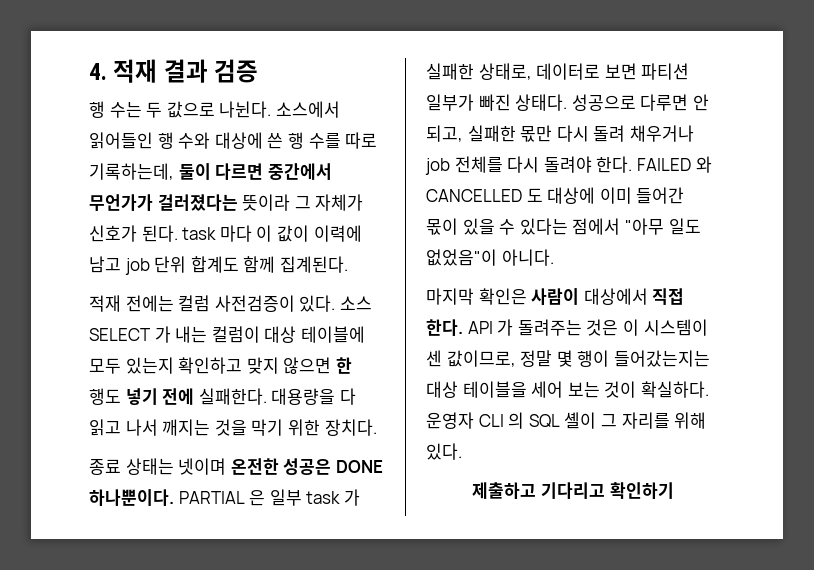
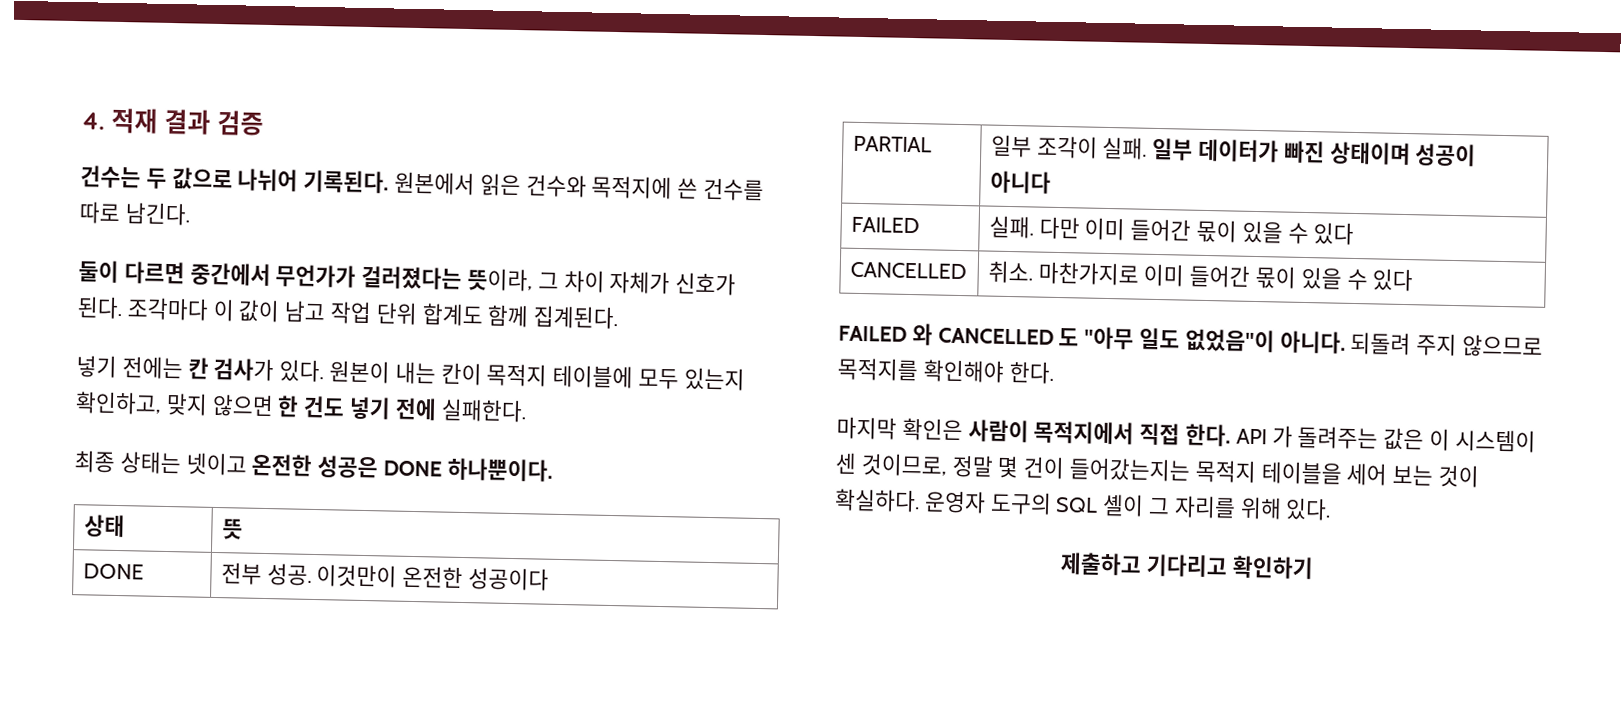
- 행 수는 두 값으로 나뉜다. 소스에서 읽어들인 행 수와 대상에 쓴 행 수를 따로 기록하는데, 둘이 다르면 중간에서 무언가가 걸러졌다는 뜻이라 그 자체가 신호가 된다. task 마다 이 값이 이력에 남고 job 단위 합계도 함께 집계된다.
- 적재 전에는 컬럼 사전검증이 있다. 소스 SELECT 가 내는 컬럼이 대상 테이블에 모두 있는지 확인하고 맞지 않으면 한 행도 넣기 전에 실패한다. 대용량을 다 읽고 나서 깨지는 것을 막기 위한 장치다.
- 종료 상태는 넷이며 온전한 성공은 DONE 하나뿐이다. PARTIAL 은 일부 task 가 실패한 상태로, 데이터로 보면 파티션 일부가 빠진 상태다. 성공으로 다루면 안 되고, 실패한 몫만 다시 돌려 채우거나 job 전체를 다시 돌려야 한다. FAILED 와 CANCELLED 도 대상에 이미 들어간 몫이 있을 수 있다는 점에서 "아무 일도 없었음"이 아니다.
+ 건수는 두 값으로 나뉘어 기록된다. 원본에서 읽은 건수와 목적지에 쓴 건수를 따로 남긴다.
+ 둘이 다르면 중간에서 무언가가 걸러졌다는 뜻이라, 그 차이 자체가 신호가 된다. 조각마다 이 값이 남고 작업 단위 합계도 함께 집계된다.
+ 넣기 전에는 칸 검사가 있다. 원본이 내는 칸이 목적지 테이블에 모두 있는지 확인하고, 맞지 않으면 한 건도 넣기 전에 실패한다.
+ 최종 상태는 넷이고 온전한 성공은 DONE 하나뿐이다.
+ 상태 | 뜻
+ DONE | 전부 성공. 이것만이 온전한 성공이다
+ PARTIAL | 일부 조각이 실패. 일부 데이터가 빠진 상태이며 성공이 아니다
+ FAILED | 실패. 다만 이미 들어간 몫이 있을 수 있다
+ CANCELLED | 취소. 마찬가지로 이미 들어간 몫이 있을 수 있다
+ FAILED 와 CANCELLED 도 "아무 일도 없었음"이 아니다. 되돌려 주지 않으므로 목적지를 확인해야 한다.
- 마지막 확인은 사람이 대상에서 직접 한다.
+ 마지막 확인은 사람이 목적지에서 직접 한다.
- API 가 돌려주는 것은 이 시스템이 센 값이므로, 정말 몇 행이 들어갔는지는 대상 테이블을 세어 보는 것이 확실하다.
+ API 가 돌려주는 값은 이 시스템이 센 것이므로, 정말 몇 건이 들어갔는지는 목적지 테이블을 세어 보는 것이 확실하다.
- 운영자 CLI 의 SQL 셸이 그 자리를 위해 있다.
+ 운영자 도구의 SQL 셸이 그 자리를 위해 있다.

